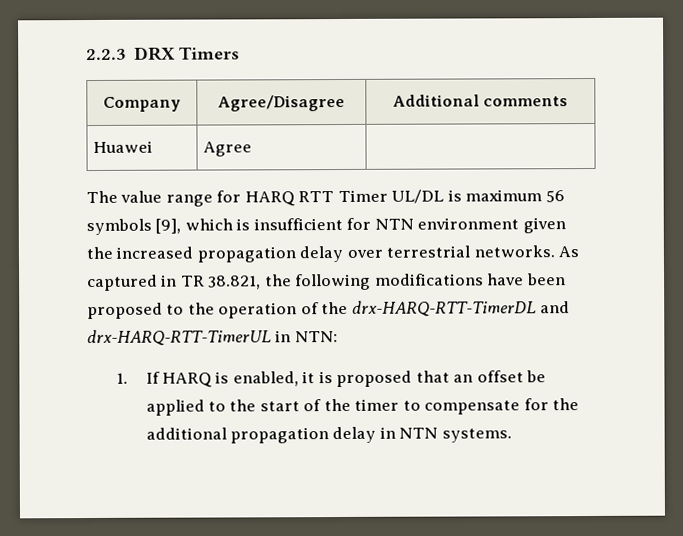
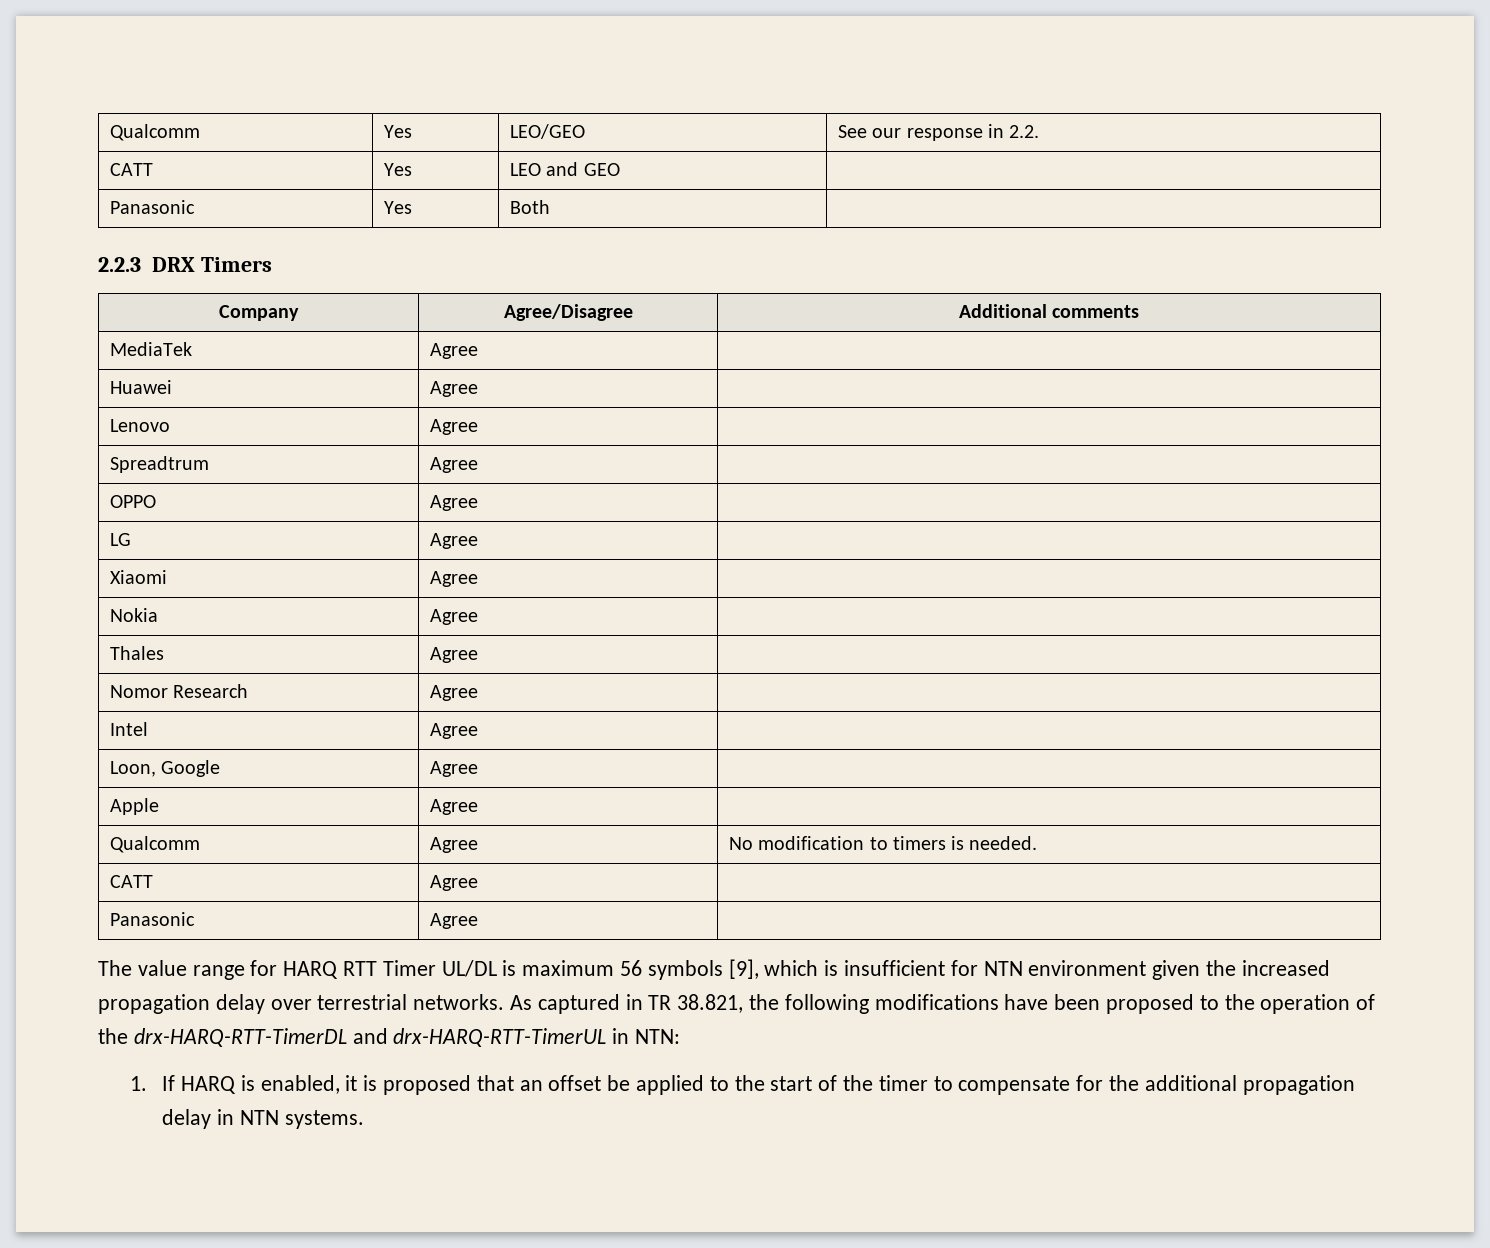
+ Qualcomm | Yes | LEO/GEO | See our response in 2.2.
+ CATT | Yes | LEO and GEO |
+ Panasonic | Yes | Both |
+ MediaTek | Agree |
+ Lenovo | Agree |
+ Spreadtrum | Agree |
+ OPPO | Agree |
+ LG | Agree |
+ Xiaomi | Agree |
+ Nokia | Agree |
+ Thales | Agree |
+ Nomor Research | Agree |
+ Intel | Agree |
+ Loon, Google | Agree |
+ Apple | Agree |
+ Qualcomm | Agree | No modification to timers is needed.
+ CATT | Agree |
+ Panasonic | Agree |

